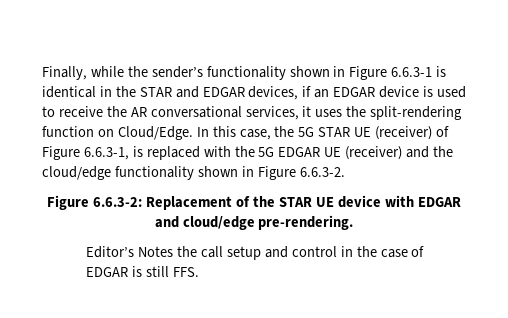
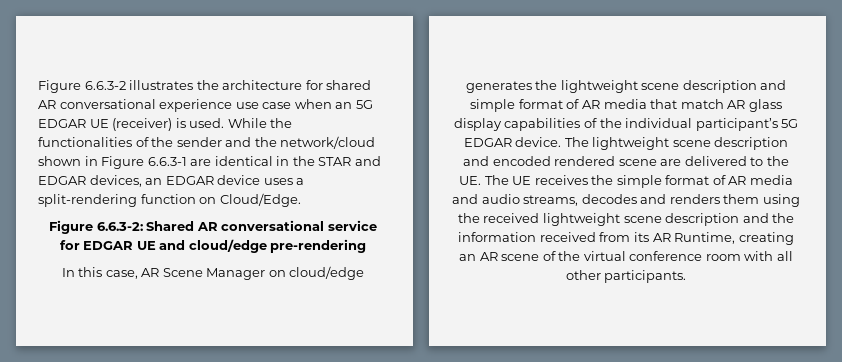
- Finally, while the sender’s functionality shown in Figure 6.6.3-1 is identical in the STAR and EDGAR devices, if an EDGAR device is used to receive the AR conversational services, it uses the split-rendering function on Cloud/Edge. In this case, the 5G STAR UE (receiver) of Figure 6.6.3-1, is replaced with the 5G EDGAR UE (receiver) and the cloud/edge functionality shown in Figure 6.6.3-2.
- Figure 6.6.3-2: Replacement of the STAR UE device with EDGAR and cloud/edge pre-rendering.
- Editor’s Notes the call setup and control in the case of EDGAR is still FFS.
+ Figure 6.6.3-2 illustrates the architecture for shared AR conversational experience use case when an 5G EDGAR UE (receiver) is used. While the functionalities of the sender and the network/cloud shown in Figure 6.6.3-1 are identical in the STAR and EDGAR devices, an EDGAR device uses a split-rendering function on Cloud/Edge.
+ Figure 6.6.3-2: Shared AR conversational service for EDGAR UE and cloud/edge pre-rendering
+ In this case, AR Scene Manager on cloud/edge generates the lightweight scene description and simple format of AR media that match AR glass display capabilities of the individual participant’s 5G EDGAR device. The lightweight scene description and encoded rendered scene are delivered to the UE. The UE receives the simple format of AR media and audio streams, decodes and renders them using the received lightweight scene description and the information received from its AR Runtime, creating an AR scene of the virtual conference room with all other participants.

